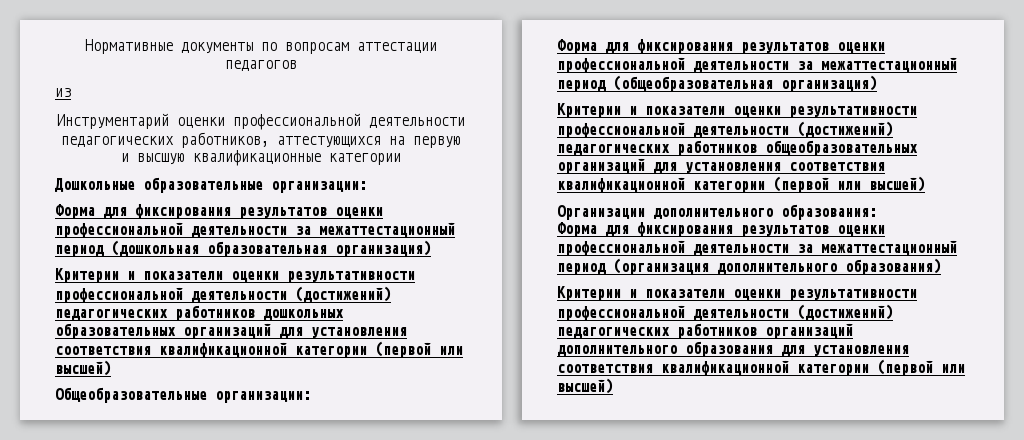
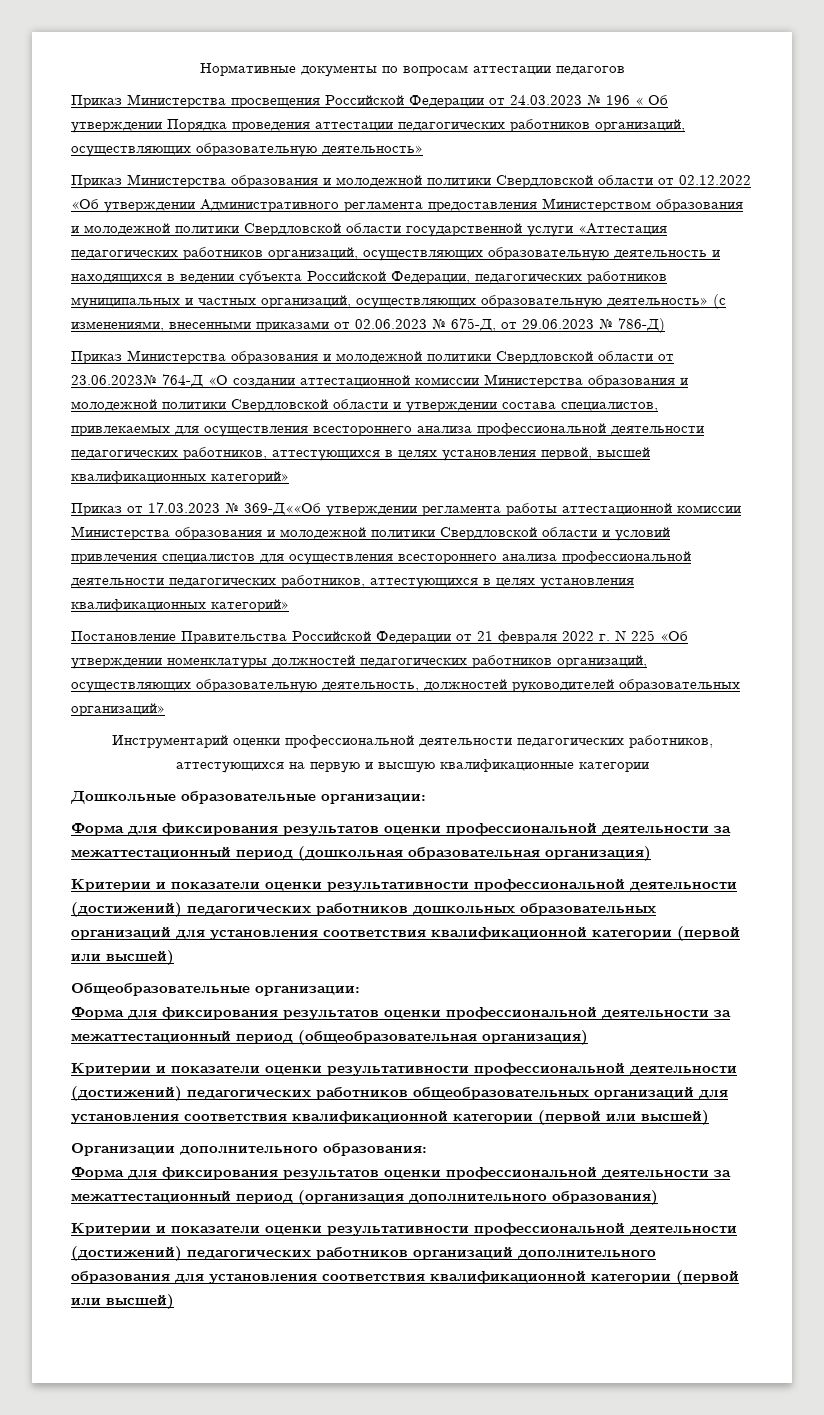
- из
+ Приказ Министерства просвещения Российской Федерации от 24.03.2023 № 196 « Об утверждении Порядка проведения аттестации педагогических работников организаций, осуществляющих образовательную деятельность»
+ Приказ Министерства образования и молодежной политики Свердловской области от 02.12.2022 «Об утверждении Административного регламента предоставления Министерством образования и молодежной политики Свердловской области государственной услуги «Аттестация педагогических работников организаций, осуществляющих образовательную деятельность и находящихся в ведении субъекта Российской Федерации, педагогических работников муниципальных и частных организаций, осуществляющих образовательную деятельность» (с изменениями, внесенными приказами от 02.06.2023 № 675-Д, от 29.06.2023 № 786-Д)
+ Приказ Министерства образования и молодежной политики Свердловской области от 23.06.2023№ 764-Д «О создании аттестационной комиссии Министерства образования и молодежной политики Свердловской области и утверждении состава специалистов, привлекаемых для осуществления всестороннего анализа профессиональной деятельности педагогических работников, аттестующихся в целях установления первой, высшей квалификационных категорий»
+ Приказ от 17.03.2023 № 369-Д««Об утверждении регламента работы аттестационной комиссии Министерства образования и молодежной политики Свердловской области и условий привлечения специалистов для осуществления всестороннего анализа профессиональной деятельности педагогических работников, аттестующихся в целях установления квалификационных категорий»
+ Постановление Правительства Российской Федерации от 21 февраля 2022 г. N 225 «Об утверждении номенклатуры должностей педагогических работников организаций, осуществляющих образовательную деятельность, должностей руководителей образовательных организаций»

